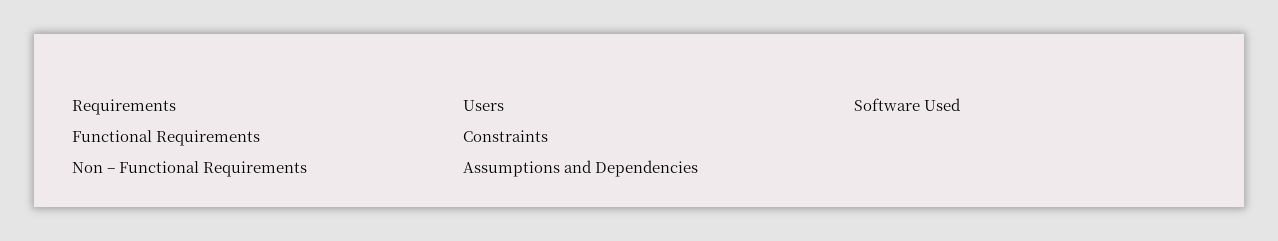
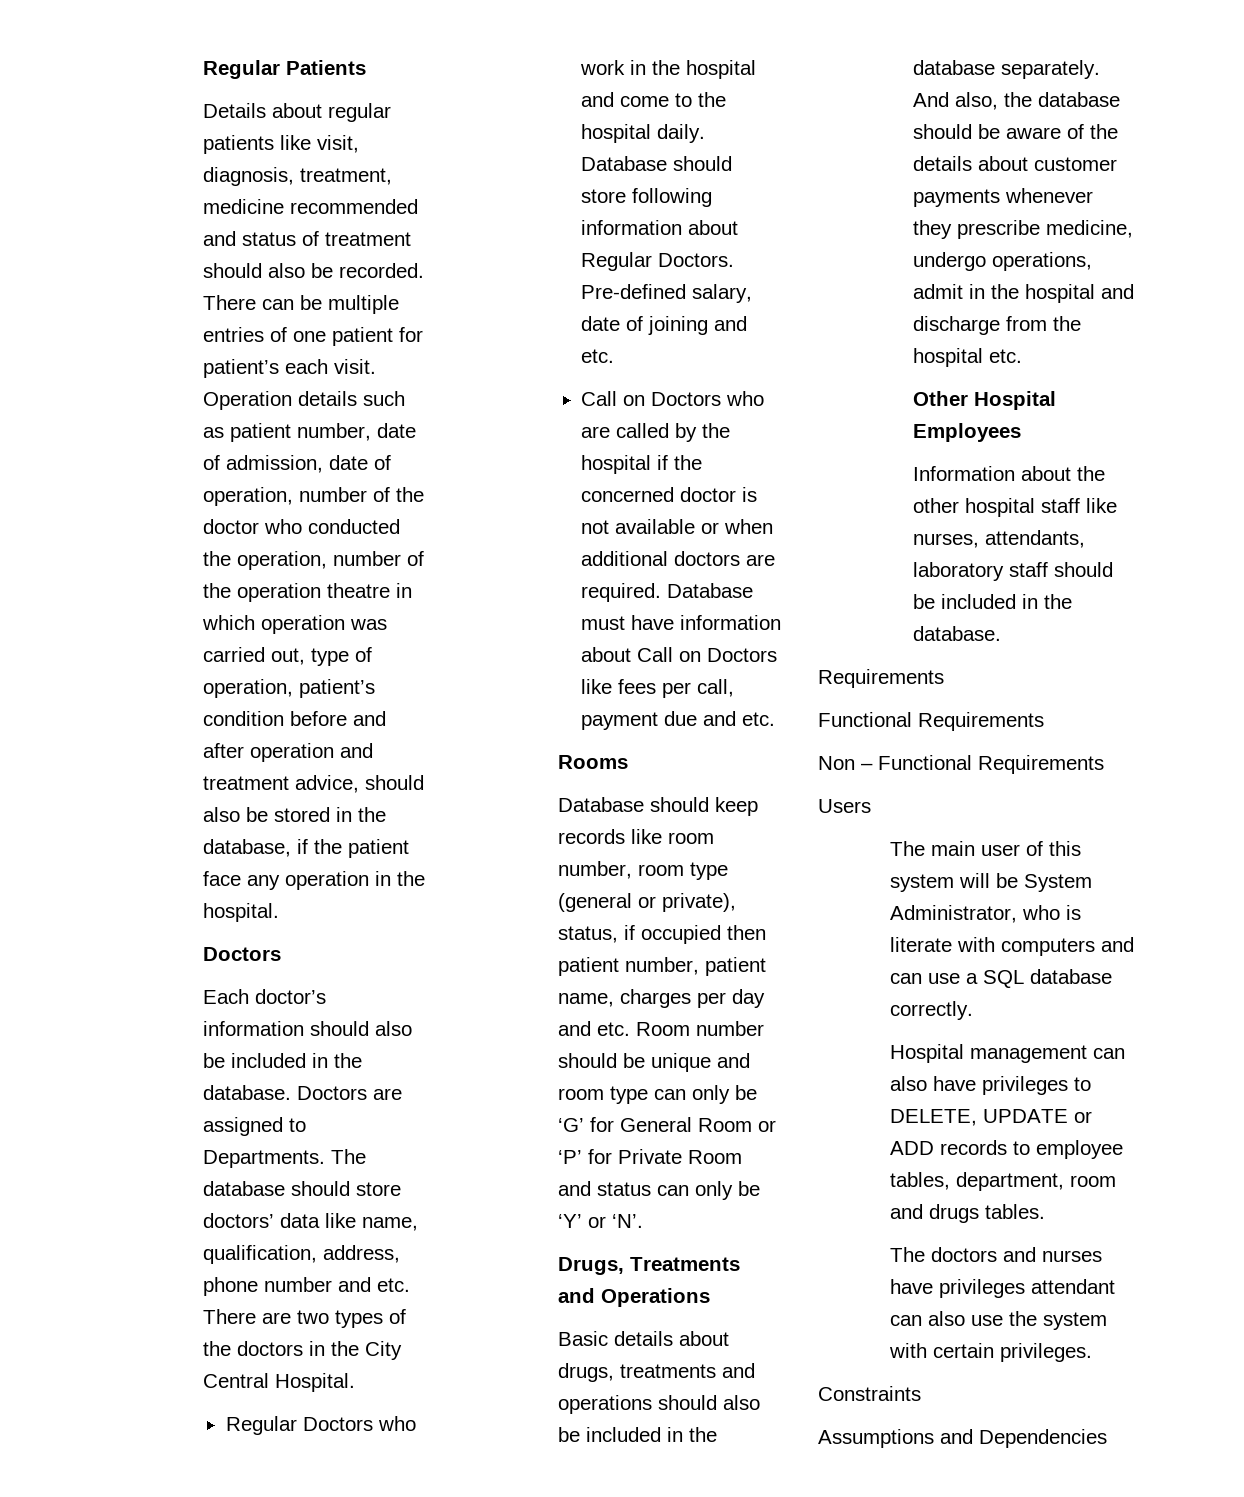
+ Regular Patients
+ Details about regular patients like visit, diagnosis, treatment, medicine recommended and status of treatment should also be recorded. There can be multiple entries of one patient for patient’s each visit. Operation details such as patient number, date of admission, date of operation, number of the doctor who conducted the operation, number of the operation theatre in which operation was carried out, type of operation, patient’s condition before and after operation and treatment advice, should also be stored in the database, if the patient face any operation in the hospital.
+ Doctors
+ Each doctor’s information should also be included in the database. Doctors are assigned to Departments. The database should store doctors’ data like name, qualification, address, phone number and etc. There are two types of the doctors in the City Central Hospital.
+ Regular Doctors who work in the hospital and come to the hospital daily. Database should store following information about Regular Doctors. Pre-defined salary, date of joining and etc.
+ Call on Doctors who are called by the hospital if the concerned doctor is not available or when additional doctors are required. Database must have information about Call on Doctors like fees per call, payment due and etc.
+ Rooms
+ Database should keep records like room number, room type (general or private), status, if occupied then patient number, patient name, charges per day and etc. Room number should be unique and room type can only be ‘G’ for General Room or ‘P’ for Private Room and status can only be ‘Y’ or ‘N’.
+ Drugs, Treatments and Operations
+ Basic details about drugs, treatments and operations should also be included in the database separately. And also, the database should be aware of the details about customer payments whenever they prescribe medicine, undergo operations, admit in the hospital and discharge from the hospital etc.
+ Other Hospital Employees
+ Information about the other hospital staff like nurses, attendants, laboratory staff should be included in the database.
+ The main user of this system will be System Administrator, who is literate with computers and can use a SQL database correctly.
+ Hospital management can also have privileges to DELETE, UPDATE or ADD records to employee tables, department, room and drugs tables.
+ The doctors and nurses have privileges attendant can also use the system with certain privileges.
- Software Used

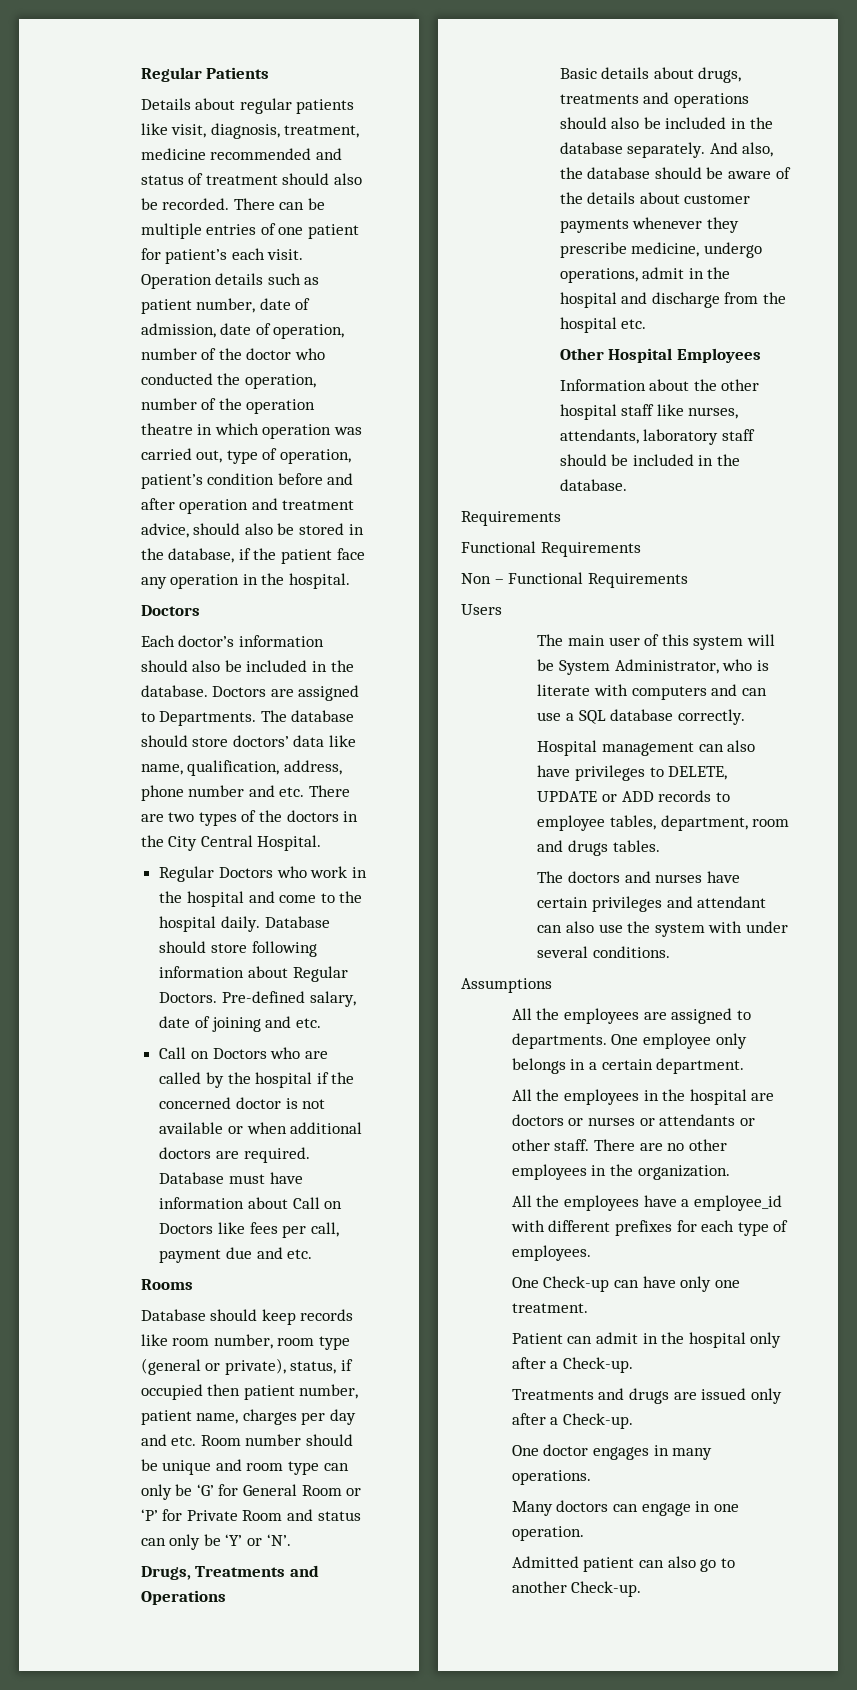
- The doctors and nurses have privileges attendant can also use the system with certain privileges.
- Constraints
- Assumptions and Dependencies
+ The doctors and nurses have certain privileges and attendant can also use the system with under several conditions.
+ Assumptions
+ All the employees are assigned to departments. One employee only belongs in a certain department.
+ All the employees in the hospital are doctors or nurses or attendants or other staff. There are no other employees in the organization.
+ All the employees have a employee_id with different prefixes for each type of employees.
+ One Check-up can have only one treatment.
+ Patient can admit in the hospital only after a Check-up.
+ Treatments and drugs are issued only after a Check-up.
+ One doctor engages in many operations.
+ Many doctors can engage in one operation.
+ Admitted patient can also go to another Check-up.

